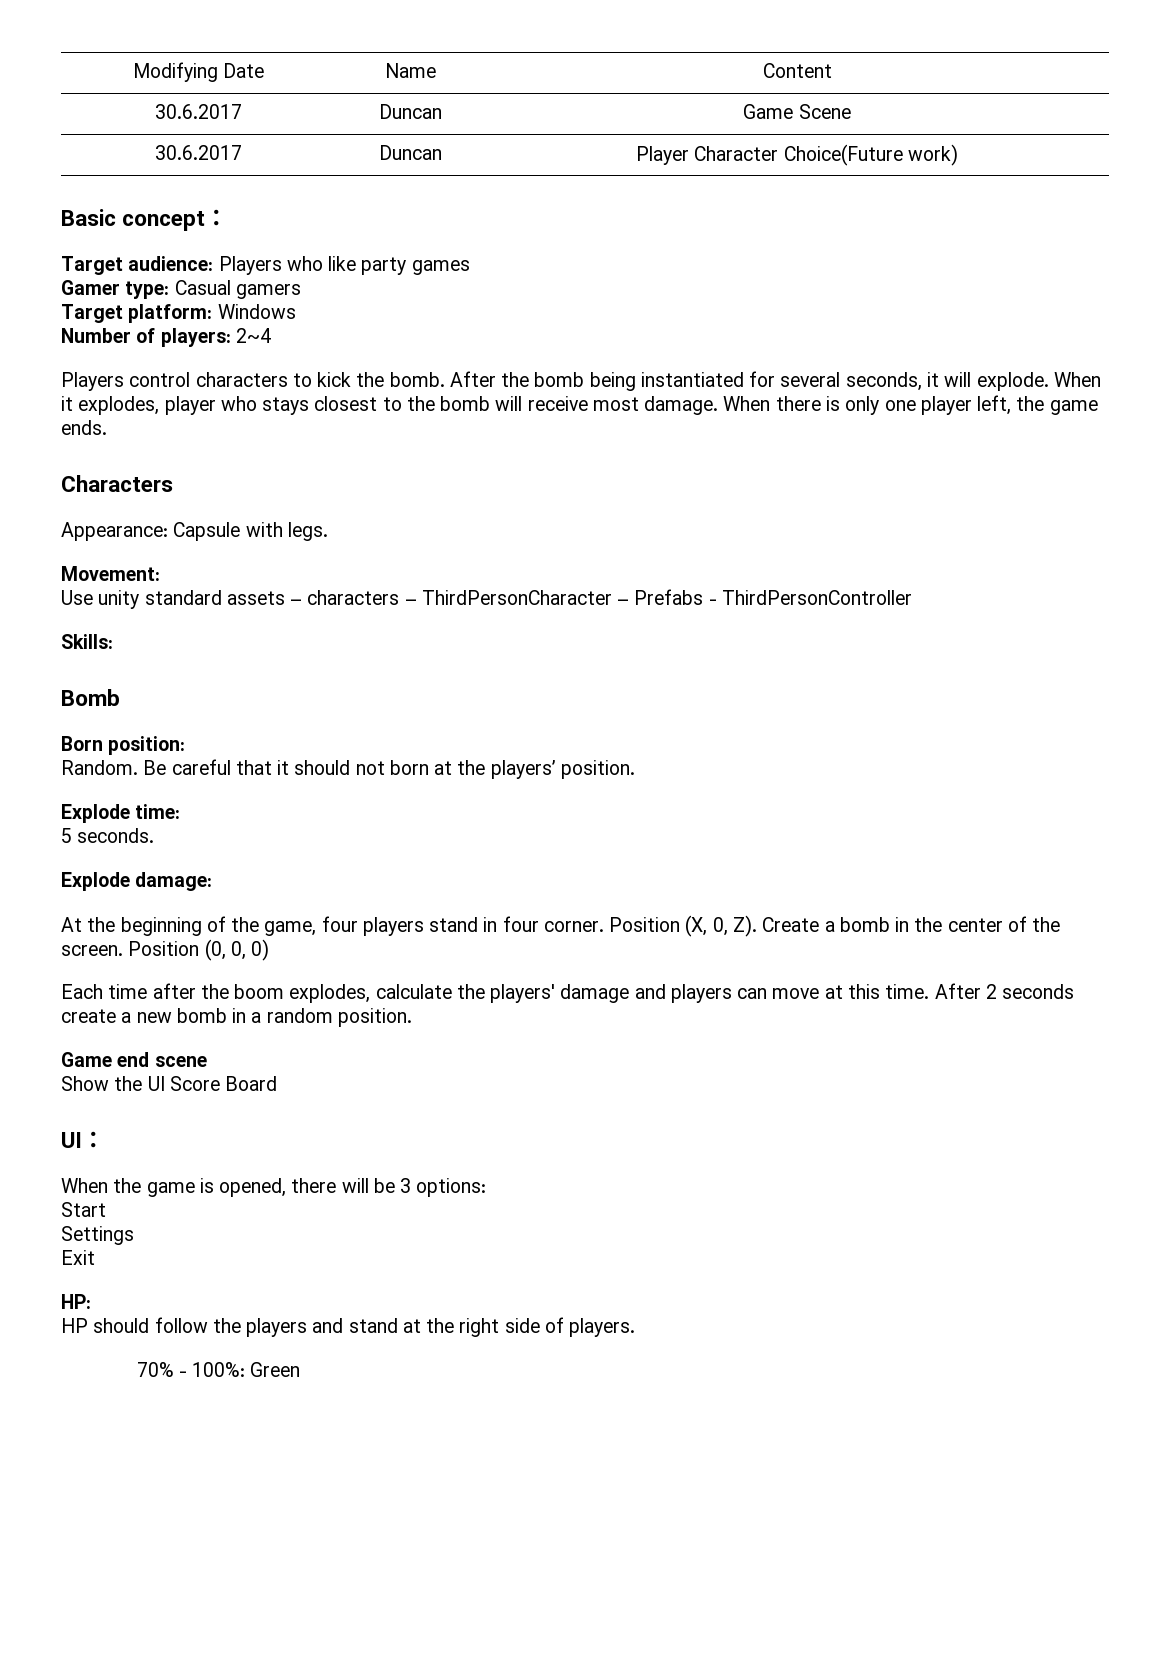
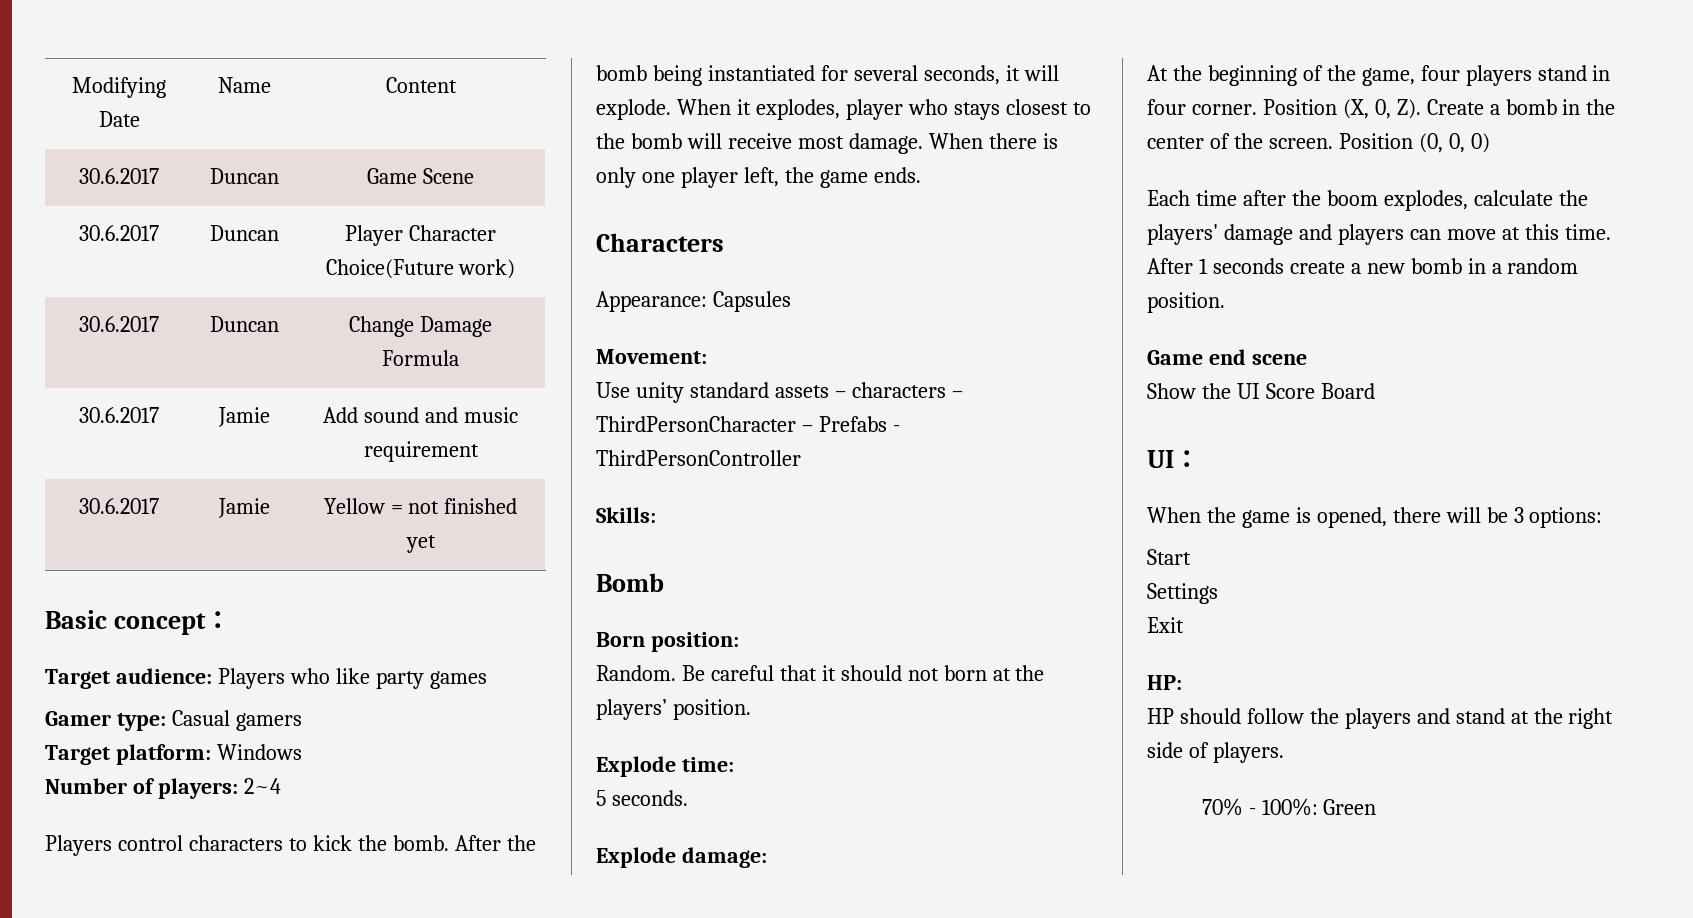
+ 30.6.2017 | Duncan | Change Damage Formula
+ 30.6.2017 | Jamie | Add sound and music requirement
+ 30.6.2017 | Jamie | Yellow = not finished yet
- Appearance: Capsule with legs.
+ Appearance: Capsules
- After 2 seconds create a new bomb in a random position.
+ After 1 seconds create a new bomb in a random position.

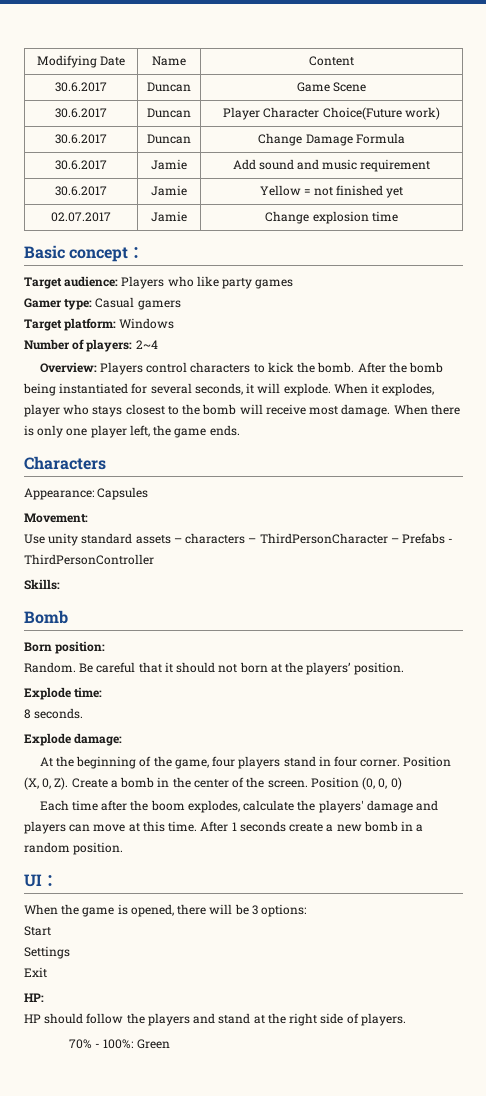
+ 02.07.2017 | Jamie | Change explosion time
- Players control characters to kick the bomb.
+ Overview: Players control characters to kick the bomb.
- 5 seconds.
+ 8 seconds.
- Game end scene
- Show the UI Score Board

